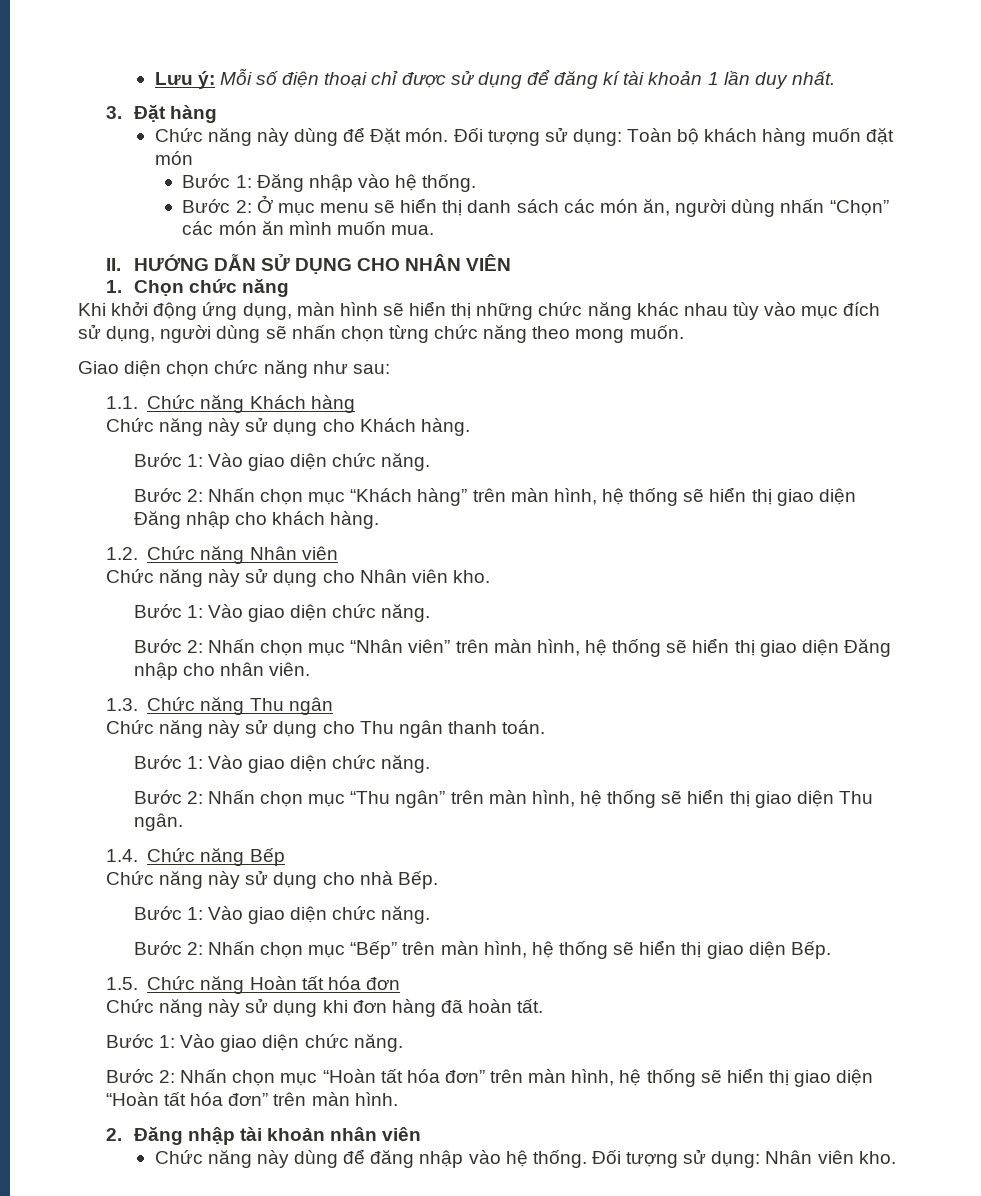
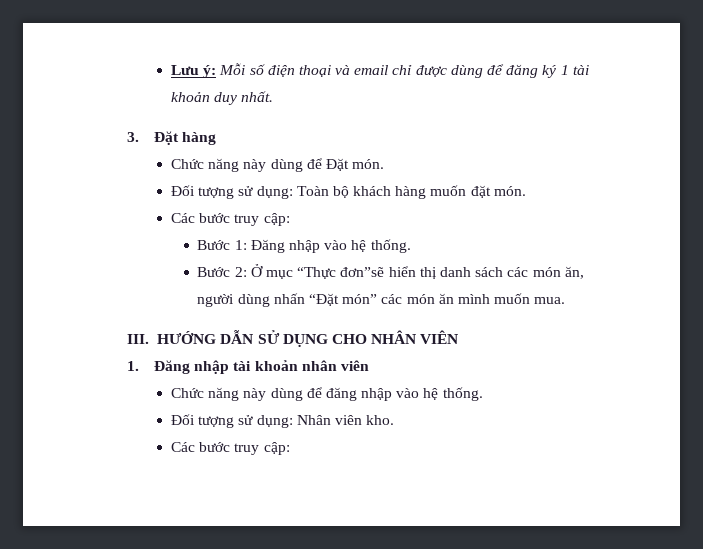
- Lưu ý: Mỗi số điện thoại chỉ được sử dụng để đăng kí tài khoản 1 lần duy nhất.
+ Lưu ý: Mỗi số điện thoại và email chỉ được dùng để đăng ký 1 tài khoản duy nhất.
- Chức năng này dùng để Đặt món. Đối tượng sử dụng: Toàn bộ khách hàng muốn đặt món
+ Chức năng này dùng để Đặt món.
+ Đối tượng sử dụng: Toàn bộ khách hàng muốn đặt món.
+ Các bước truy cập:
- Bước 2: Ở mục menu sẽ hiển thị danh sách các món ăn, người dùng nhấn “Chọn” các món ăn mình muốn mua.
+ Bước 2: Ở mục “Thực đơn”sẽ hiển thị danh sách các món ăn, người dùng nhấn “Đặt món” các món ăn mình muốn mua.
- II. HƯỚNG DẪN SỬ DỤNG CHO NHÂN VIÊN
+ III. HƯỚNG DẪN SỬ DỤNG CHO NHÂN VIÊN
- 1. Chọn chức năng
- Khi khởi động ứng dụng, màn hình sẽ hiển thị những chức năng khác nhau tùy vào mục đích sử dụng, người dùng sẽ nhấn chọn từng chức năng theo mong muốn.
- Giao diện chọn chức năng như sau:
- 1.1. Chức năng Khách hàng
- Chức năng này sử dụng cho Khách hàng.
- Bước 1: Vào giao diện chức năng.
- Bước 2: Nhấn chọn mục “Khách hàng” trên màn hình, hệ thống sẽ hiển thị giao diện Đăng nhập cho khách hàng.
- 1.2. Chức năng Nhân viên
- Chức năng này sử dụng cho Nhân viên kho.
- Bước 1: Vào giao diện chức năng.
- Bước 2: Nhấn chọn mục “Nhân viên” trên màn hình, hệ thống sẽ hiển thị giao diện Đăng nhập cho nhân viên.
- 1.3. Chức năng Thu ngân
- Chức năng này sử dụng cho Thu ngân thanh toán.
- Bước 1: Vào giao diện chức năng.
- Bước 2: Nhấn chọn mục “Thu ngân” trên màn hình, hệ thống sẽ hiển thị giao diện Thu ngân.
- 1.4. Chức năng Bếp
- Chức năng này sử dụng cho nhà Bếp.
- Bước 1: Vào giao diện chức năng.
- Bước 2: Nhấn chọn mục “Bếp” trên màn hình, hệ thống sẽ hiển thị giao diện Bếp.
- 1.5. Chức năng Hoàn tất hóa đơn
- Chức năng này sử dụng khi đơn hàng đã hoàn tất.
- Bước 1: Vào giao diện chức năng.
- Bước 2: Nhấn chọn mục “Hoàn tất hóa đơn” trên màn hình, hệ thống sẽ hiển thị giao diện “Hoàn tất hóa đơn” trên màn hình.
- 2. Đăng nhập tài khoản nhân viên
+ 1. Đăng nhập tài khoản nhân viên
- Chức năng này dùng để đăng nhập vào hệ thống. Đối tượng sử dụng: Nhân viên kho.
+ Chức năng này dùng để đăng nhập vào hệ thống.
+ Đối tượng sử dụng: Nhân viên kho.
+ Các bước truy cập:

